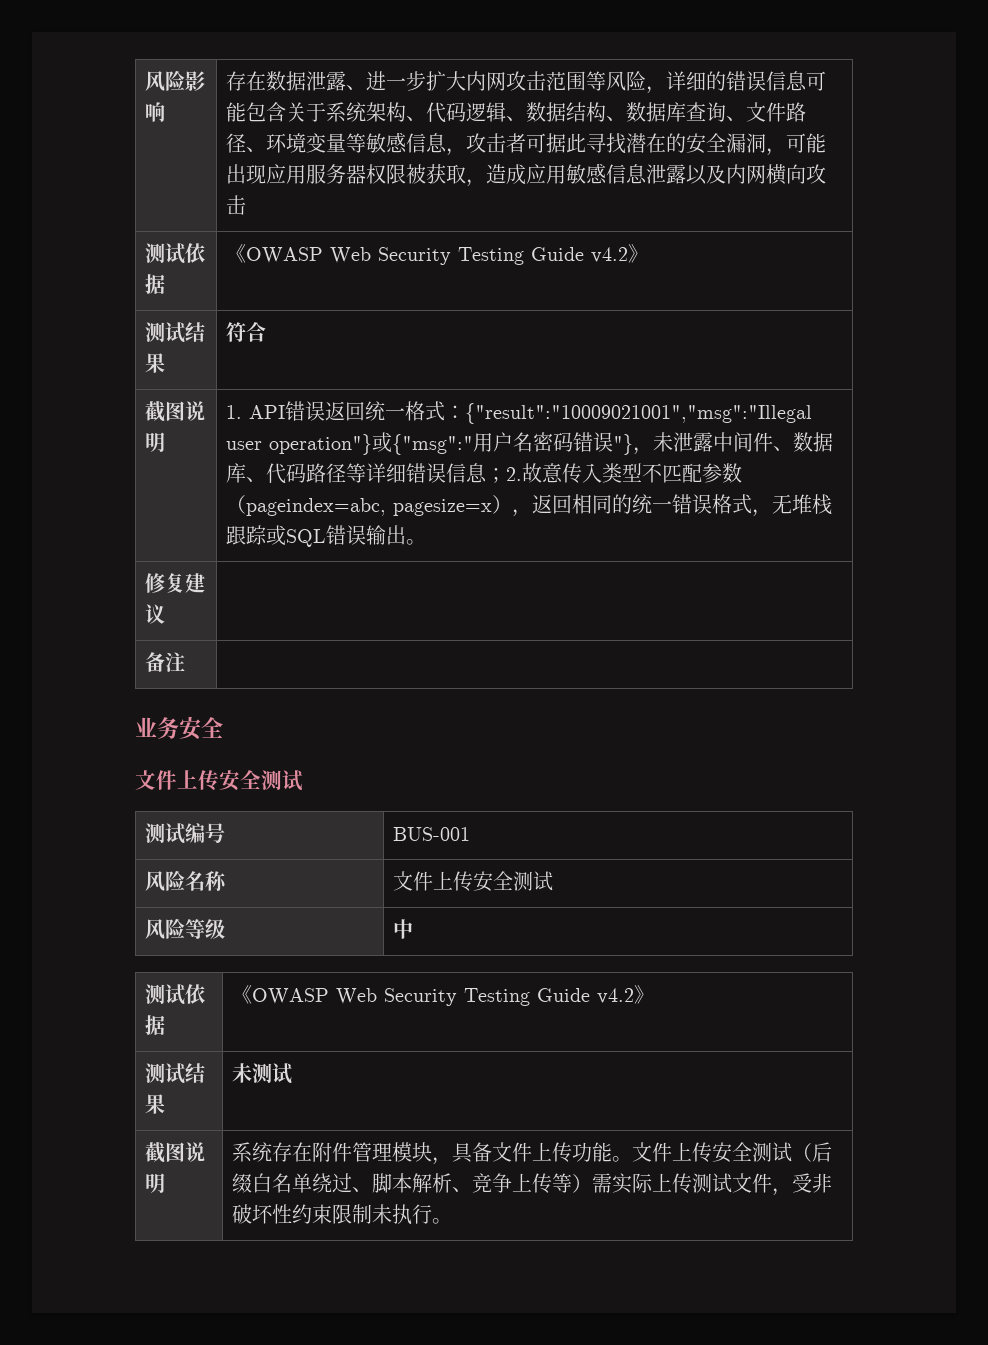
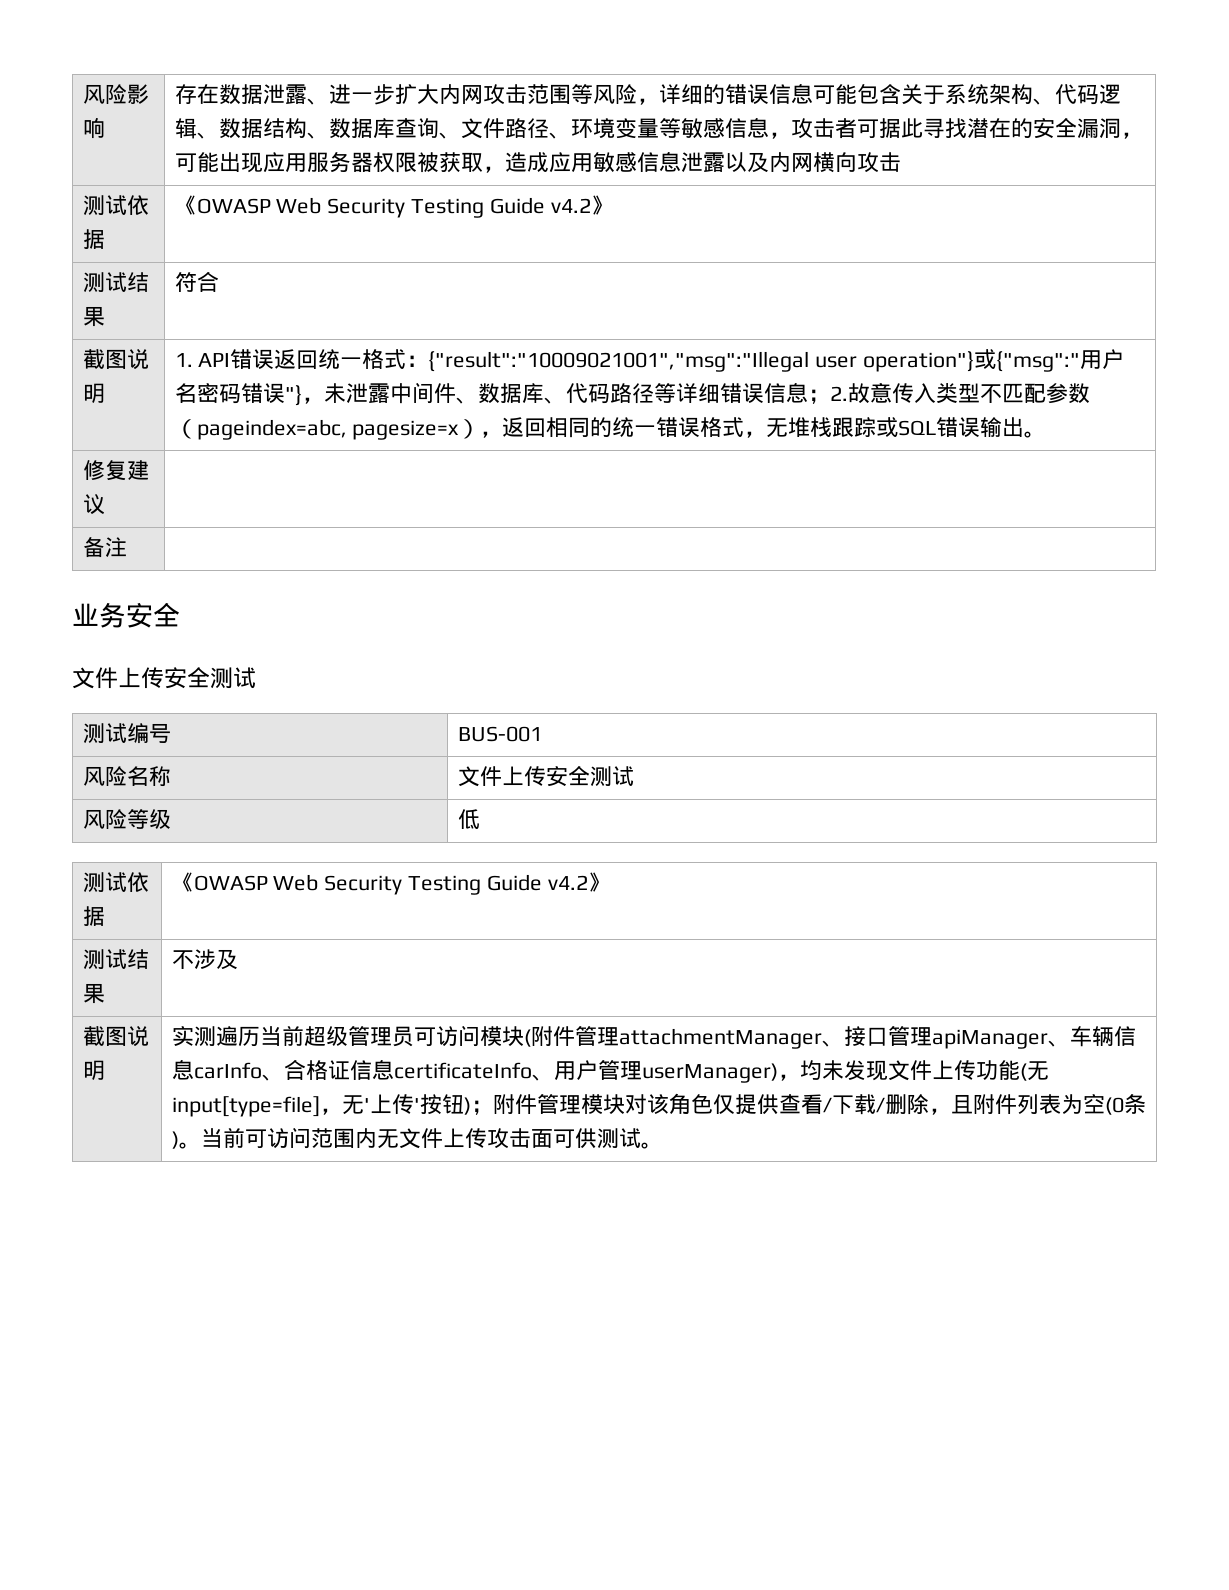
- 风险等级 | 中
+ 风险等级 | 低
- 测试结果 | 未测试
- 截图说明 | 系统存在附件管理模块，具备文件上传功能。文件上传安全测试（后缀白名单绕过、脚本解析、竞争上传等）需实际上传测试文件，受非破坏性约束限制未执行。
+ 测试结果 | 不涉及
+ 截图说明 | 实测遍历当前超级管理员可访问模块(附件管理attachmentManager、接口管理apiManager、车辆信息carInfo、合格证信息certificateInfo、用户管理userManager)，均未发现文件上传功能(无input[type=file]，无'上传'按钮)；附件管理模块对该角色仅提供查看/下载/删除，且附件列表为空(0条)。当前可访问范围内无文件上传攻击面可供测试。

